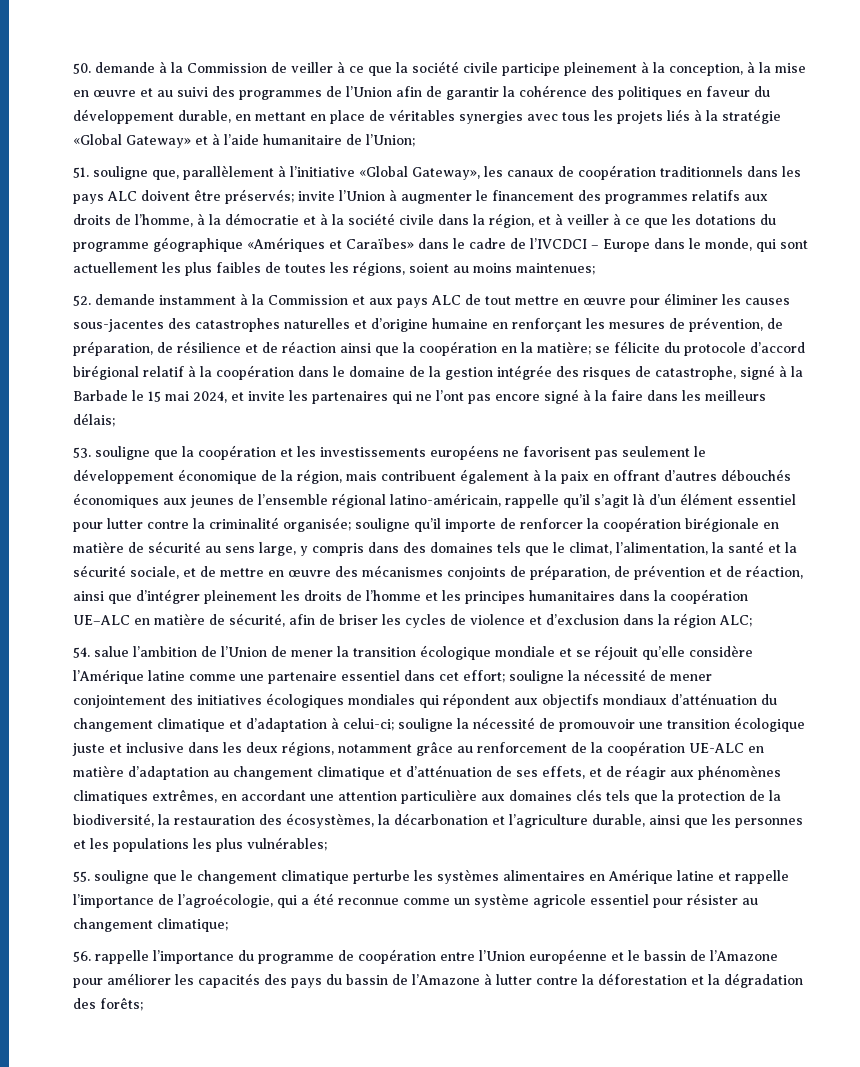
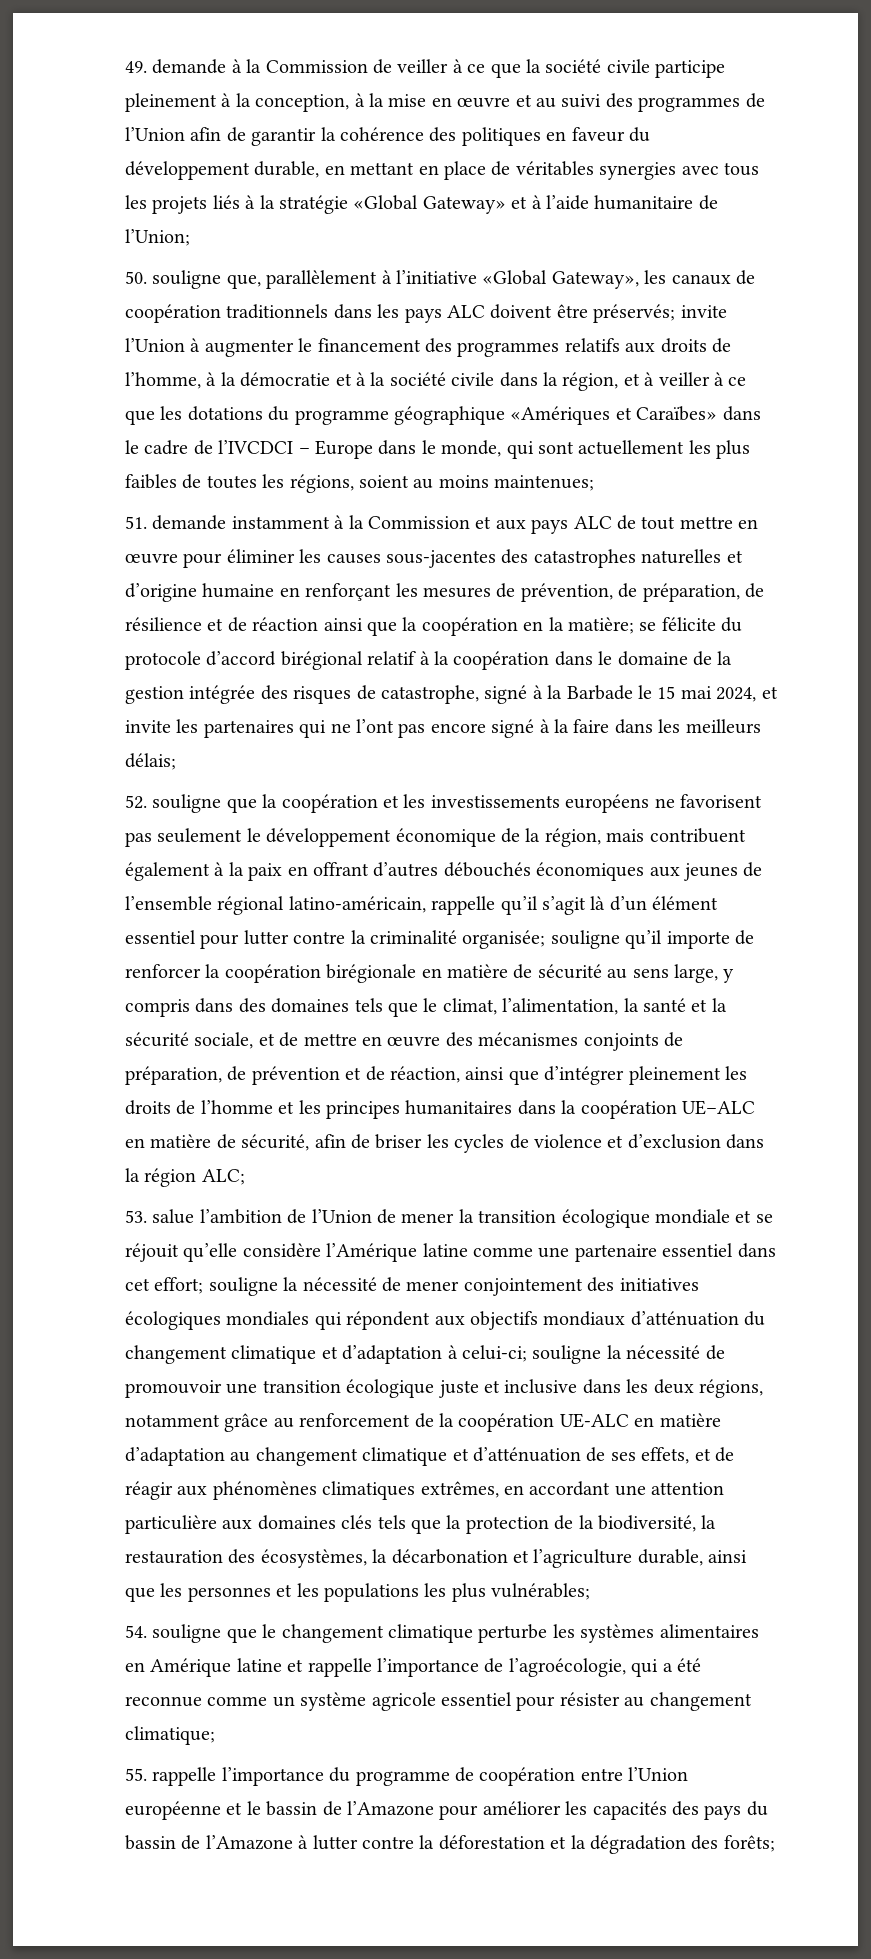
- 50. demande à la Commission de veiller à ce que la société civile participe pleinement à la conception, à la mise en œuvre et au suivi des programmes de l’Union afin de garantir la cohérence des politiques en faveur du développement durable, en mettant en place de véritables synergies avec tous les projets liés à la stratégie «Global Gateway» et à l’aide humanitaire de l’Union;
+ 49. demande à la Commission de veiller à ce que la société civile participe pleinement à la conception, à la mise en œuvre et au suivi des programmes de l’Union afin de garantir la cohérence des politiques en faveur du développement durable, en mettant en place de véritables synergies avec tous les projets liés à la stratégie «Global Gateway» et à l’aide humanitaire de l’Union;
- 51. souligne que, parallèlement à l’initiative «Global Gateway», les canaux de coopération traditionnels dans les pays ALC doivent être préservés;
+ 50. souligne que, parallèlement à l’initiative «Global Gateway», les canaux de coopération traditionnels dans les pays ALC doivent être préservés;
- 52. demande instamment à la Commission et aux pays ALC de tout mettre en œuvre pour éliminer les causes sous-jacentes des catastrophes naturelles et d’origine humaine en renforçant les mesures de prévention, de préparation, de résilience et de réaction ainsi que la coopération en la matière;
+ 51. demande instamment à la Commission et aux pays ALC de tout mettre en œuvre pour éliminer les causes sous-jacentes des catastrophes naturelles et d’origine humaine en renforçant les mesures de prévention, de préparation, de résilience et de réaction ainsi que la coopération en la matière;
- 53. souligne que la coopération et les investissements européens ne favorisent pas seulement le développement économique de la région, mais contribuent également à la paix en offrant d’autres débouchés économiques aux jeunes de l’ensemble régional latino-américain, rappelle qu’il s’agit là d’un élément essentiel pour lutter contre la criminalité organisée;
+ 52. souligne que la coopération et les investissements européens ne favorisent pas seulement le développement économique de la région, mais contribuent également à la paix en offrant d’autres débouchés économiques aux jeunes de l’ensemble régional latino-américain, rappelle qu’il s’agit là d’un élément essentiel pour lutter contre la criminalité organisée;
- 54. salue l’ambition de l’Union de mener la transition écologique mondiale et se réjouit qu’elle considère l’Amérique latine comme une partenaire essentiel dans cet effort;
+ 53. salue l’ambition de l’Union de mener la transition écologique mondiale et se réjouit qu’elle considère l’Amérique latine comme une partenaire essentiel dans cet effort;
- 55. souligne que le changement climatique perturbe les systèmes alimentaires en Amérique latine et rappelle l’importance de l’agroécologie, qui a été reconnue comme un système agricole essentiel pour résister au changement climatique;
+ 54. souligne que le changement climatique perturbe les systèmes alimentaires en Amérique latine et rappelle l’importance de l’agroécologie, qui a été reconnue comme un système agricole essentiel pour résister au changement climatique;
- 56. rappelle l’importance du programme de coopération entre l’Union européenne et le bassin de l’Amazone pour améliorer les capacités des pays du bassin de l’Amazone à lutter contre la déforestation et la dégradation des forêts;
+ 55. rappelle l’importance du programme de coopération entre l’Union européenne et le bassin de l’Amazone pour améliorer les capacités des pays du bassin de l’Amazone à lutter contre la déforestation et la dégradation des forêts;

